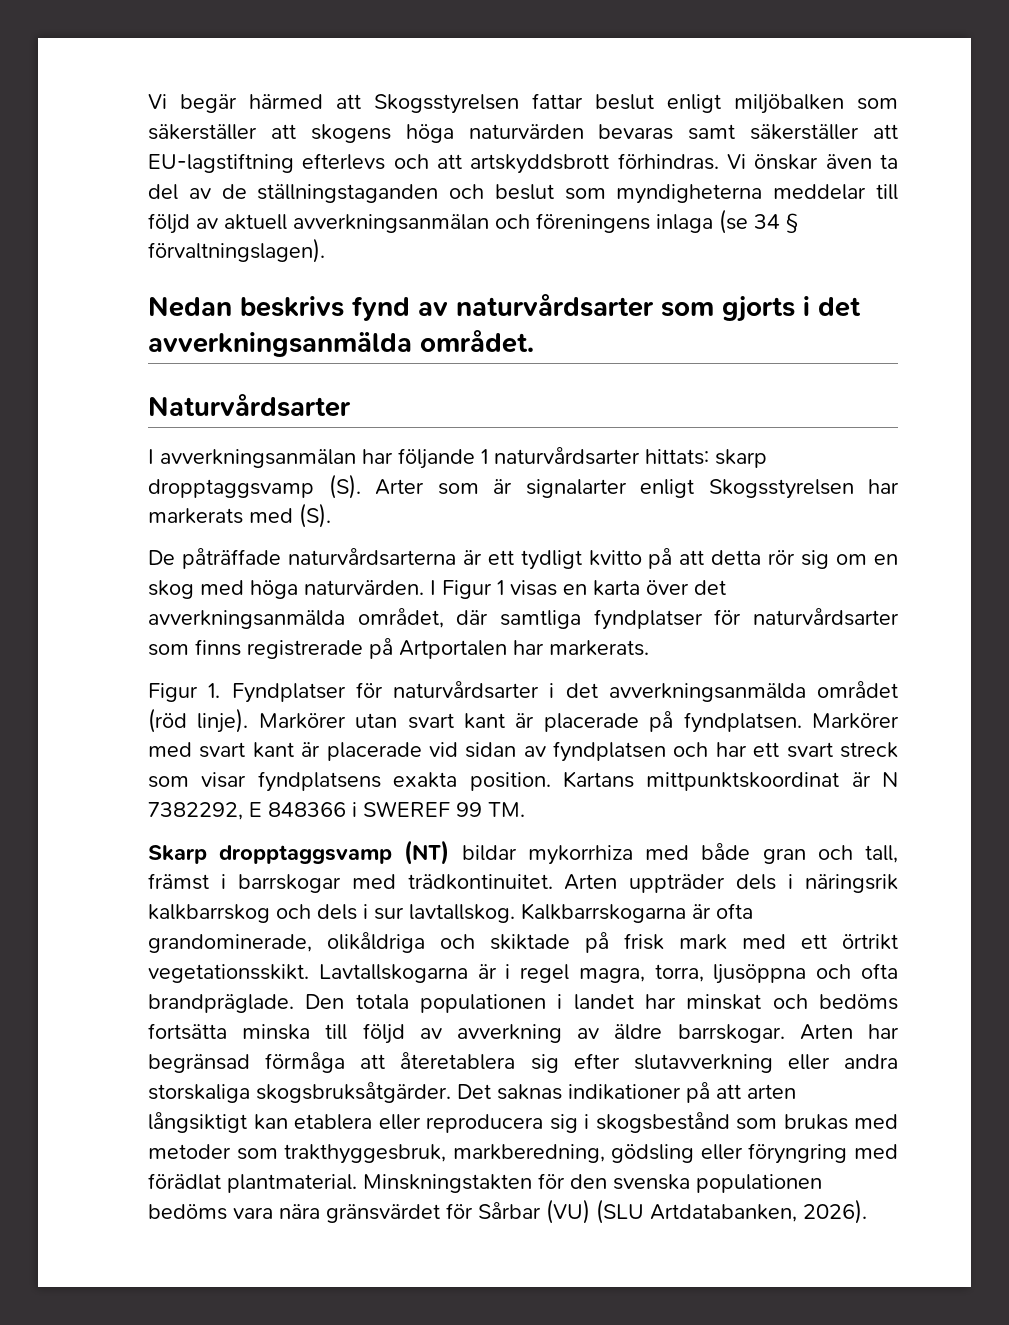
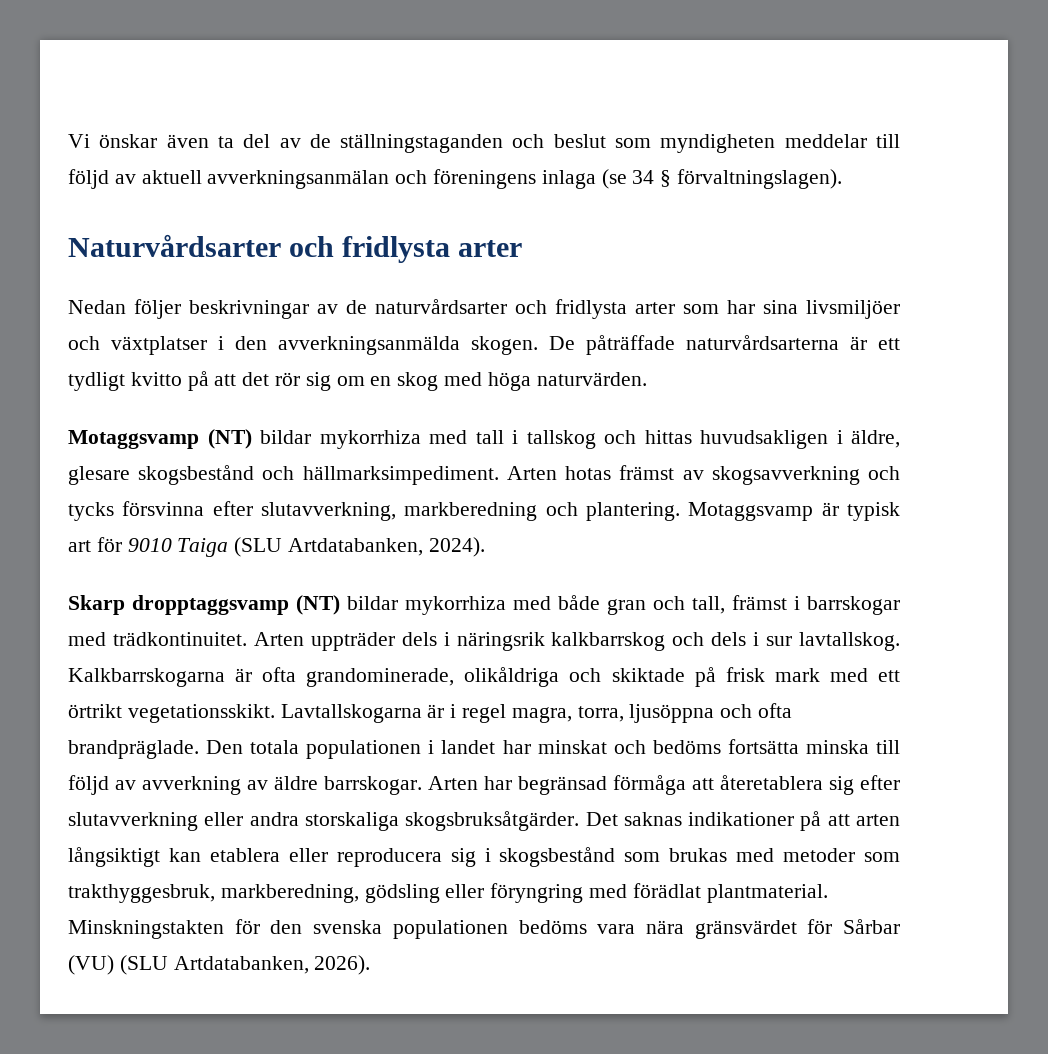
- Vi begär härmed att Skogsstyrelsen fattar beslut enligt miljöbalken som säkerställer att skogens höga naturvärden bevaras samt säkerställer att EU-lagstiftning efterlevs och att artskyddsbrott förhindras. Vi önskar även ta del av de ställningstaganden och beslut som myndigheterna meddelar till följd av aktuell avverkningsanmälan och föreningens inlaga (se 34 § förvaltningslagen).
+ Vi önskar även ta del av de ställningstaganden och beslut som myndigheten meddelar till följd av aktuell avverkningsanmälan och föreningens inlaga (se 34 § förvaltningslagen).
- Nedan beskrivs fynd av naturvårdsarter som gjorts i det avverkningsanmälda området.
- Naturvårdsarter
- I avverkningsanmälan har följande 1 naturvårdsarter hittats: skarp dropptaggsvamp (S). Arter som är signalarter enligt Skogsstyrelsen har markerats med (S).
- De påträffade naturvårdsarterna är ett tydligt kvitto på att detta rör sig om en skog med höga naturvärden. I Figur 1 visas en karta över det avverkningsanmälda området, där samtliga fyndplatser för naturvårdsarter som finns registrerade på Artportalen har markerats.
- Figur 1. Fyndplatser för naturvårdsarter i det avverkningsanmälda området (röd linje). Markörer utan svart kant är placerade på fyndplatsen. Markörer med svart kant är placerade vid sidan av fyndplatsen och har ett svart streck som visar fyndplatsens exakta position. Kartans mittpunktskoordinat är N 7382292, E 848366 i SWEREF 99 TM.
+ Naturvårdsarter och fridlysta arter
+ Nedan följer beskrivningar av de naturvårdsarter och fridlysta arter som har sina livsmiljöer och växtplatser i den avverkningsanmälda skogen. De påträffade naturvårdsarterna är ett tydligt kvitto på att det rör sig om en skog med höga naturvärden.
+ Motaggsvamp (NT) bildar mykorrhiza med tall i tallskog och hittas huvudsakligen i äldre, glesare skogsbestånd och hällmarksimpediment. Arten hotas främst av skogsavverkning och tycks försvinna efter slutavverkning, markberedning och plantering. Motaggsvamp är typisk art för 9010 Taiga (SLU Artdatabanken, 2024).

